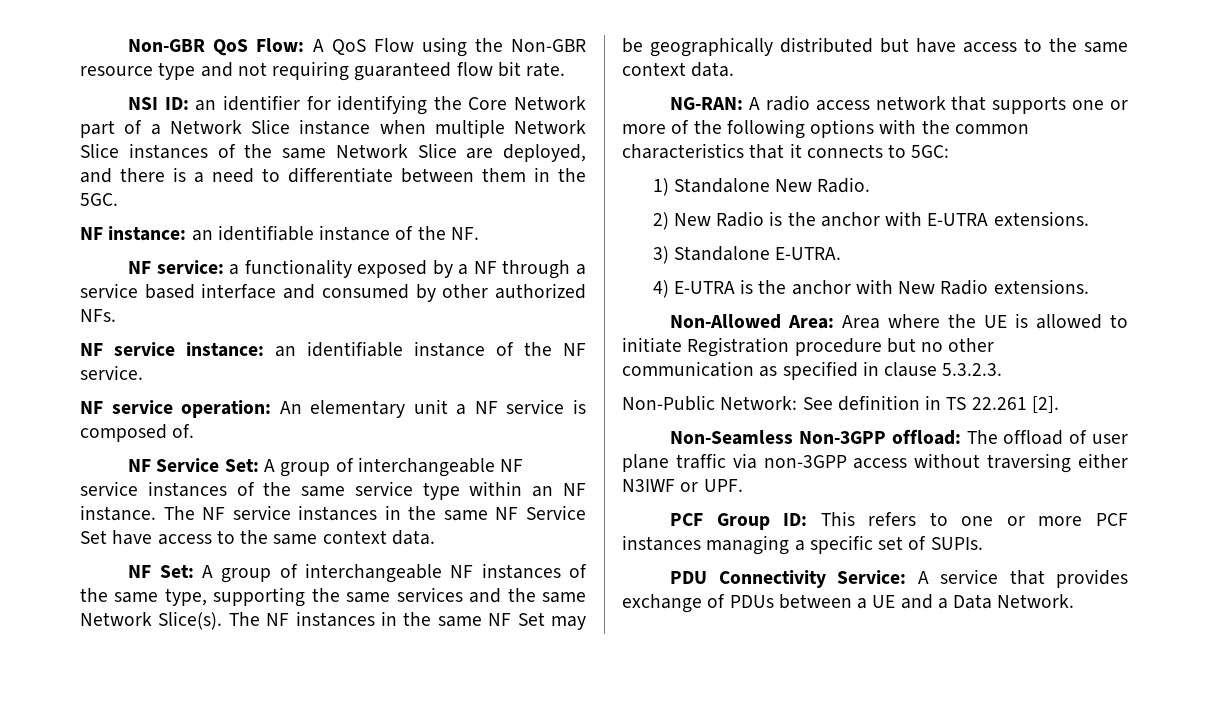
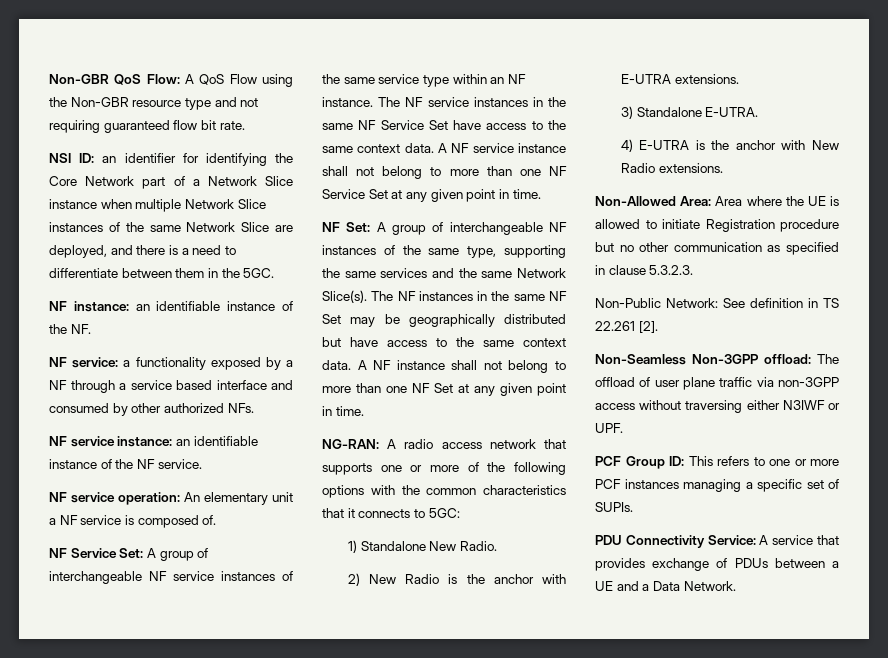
+ A NF service instance shall not belong to more than one NF Service Set at any given point in time.
+ A NF instance shall not belong to more than one NF Set at any given point in time.

